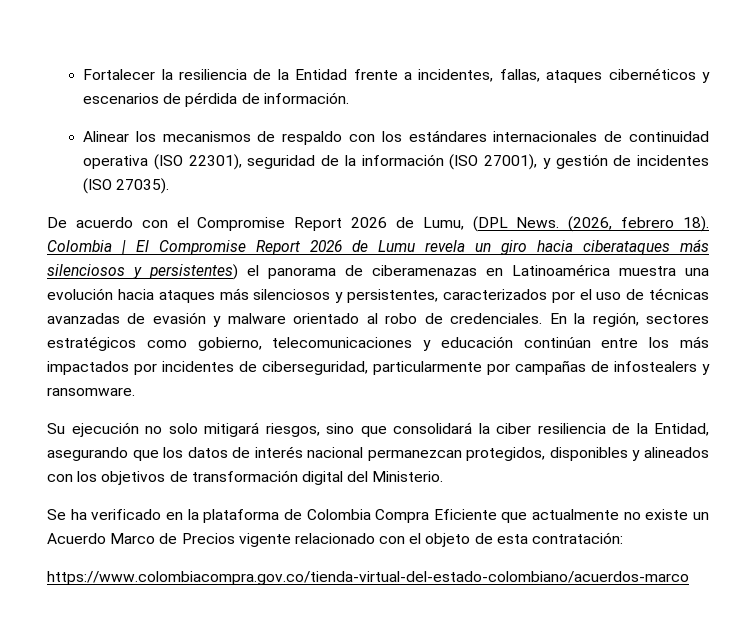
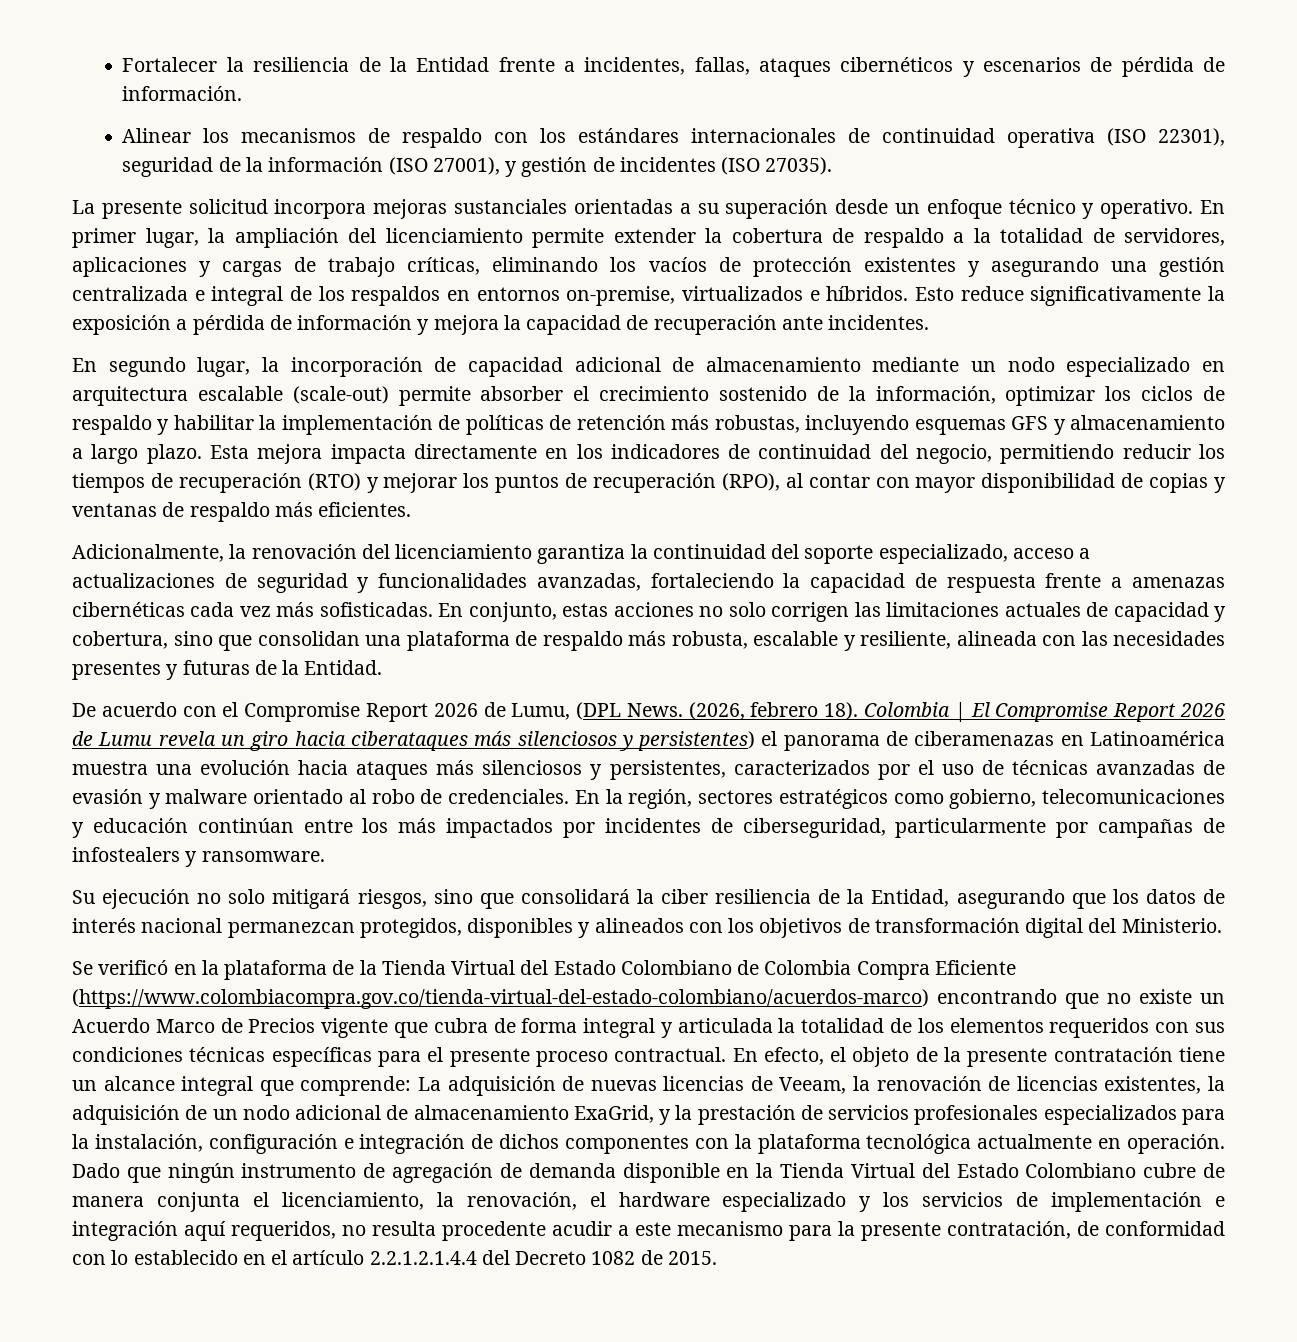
+ La presente solicitud incorpora mejoras sustanciales orientadas a su superación desde un enfoque técnico y operativo. En primer lugar, la ampliación del licenciamiento permite extender la cobertura de respaldo a la totalidad de servidores, aplicaciones y cargas de trabajo críticas, eliminando los vacíos de protección existentes y asegurando una gestión centralizada e integral de los respaldos en entornos on-premise, virtualizados e híbridos. Esto reduce significativamente la exposición a pérdida de información y mejora la capacidad de recuperación ante incidentes.
+ En segundo lugar, la incorporación de capacidad adicional de almacenamiento mediante un nodo especializado en arquitectura escalable (scale-out) permite absorber el crecimiento sostenido de la información, optimizar los ciclos de respaldo y habilitar la implementación de políticas de retención más robustas, incluyendo esquemas GFS y almacenamiento a largo plazo. Esta mejora impacta directamente en los indicadores de continuidad del negocio, permitiendo reducir los tiempos de recuperación (RTO) y mejorar los puntos de recuperación (RPO), al contar con mayor disponibilidad de copias y ventanas de respaldo más eficientes.
+ Adicionalmente, la renovación del licenciamiento garantiza la continuidad del soporte especializado, acceso a actualizaciones de seguridad y funcionalidades avanzadas, fortaleciendo la capacidad de respuesta frente a amenazas cibernéticas cada vez más sofisticadas. En conjunto, estas acciones no solo corrigen las limitaciones actuales de capacidad y cobertura, sino que consolidan una plataforma de respaldo más robusta, escalable y resiliente, alineada con las necesidades presentes y futuras de la Entidad.
- Se ha verificado en la plataforma de Colombia Compra Eficiente que actualmente no existe un Acuerdo Marco de Precios vigente relacionado con el objeto de esta contratación:
- https://www.colombiacompra.gov.co/tienda-virtual-del-estado-colombiano/acuerdos-marco
+ Se verificó en la plataforma de la Tienda Virtual del Estado Colombiano de Colombia Compra Eficiente (https://www.colombiacompra.gov.co/tienda-virtual-del-estado-colombiano/acuerdos-marco) encontrando que no existe un Acuerdo Marco de Precios vigente que cubra de forma integral y articulada la totalidad de los elementos requeridos con sus condiciones técnicas específicas para el presente proceso contractual. En efecto, el objeto de la presente contratación tiene un alcance integral que comprende: La adquisición de nuevas licencias de Veeam, la renovación de licencias existentes, la adquisición de un nodo adicional de almacenamiento ExaGrid, y la prestación de servicios profesionales especializados para la instalación, configuración e integración de dichos componentes con la plataforma tecnológica actualmente en operación. Dado que ningún instrumento de agregación de demanda disponible en la Tienda Virtual del Estado Colombiano cubre de manera conjunta el licenciamiento, la renovación, el hardware especializado y los servicios de implementación e integración aquí requeridos, no resulta procedente acudir a este mecanismo para la presente contratación, de conformidad con lo establecido en el artículo 2.2.1.2.1.4.4 del Decreto 1082 de 2015.

